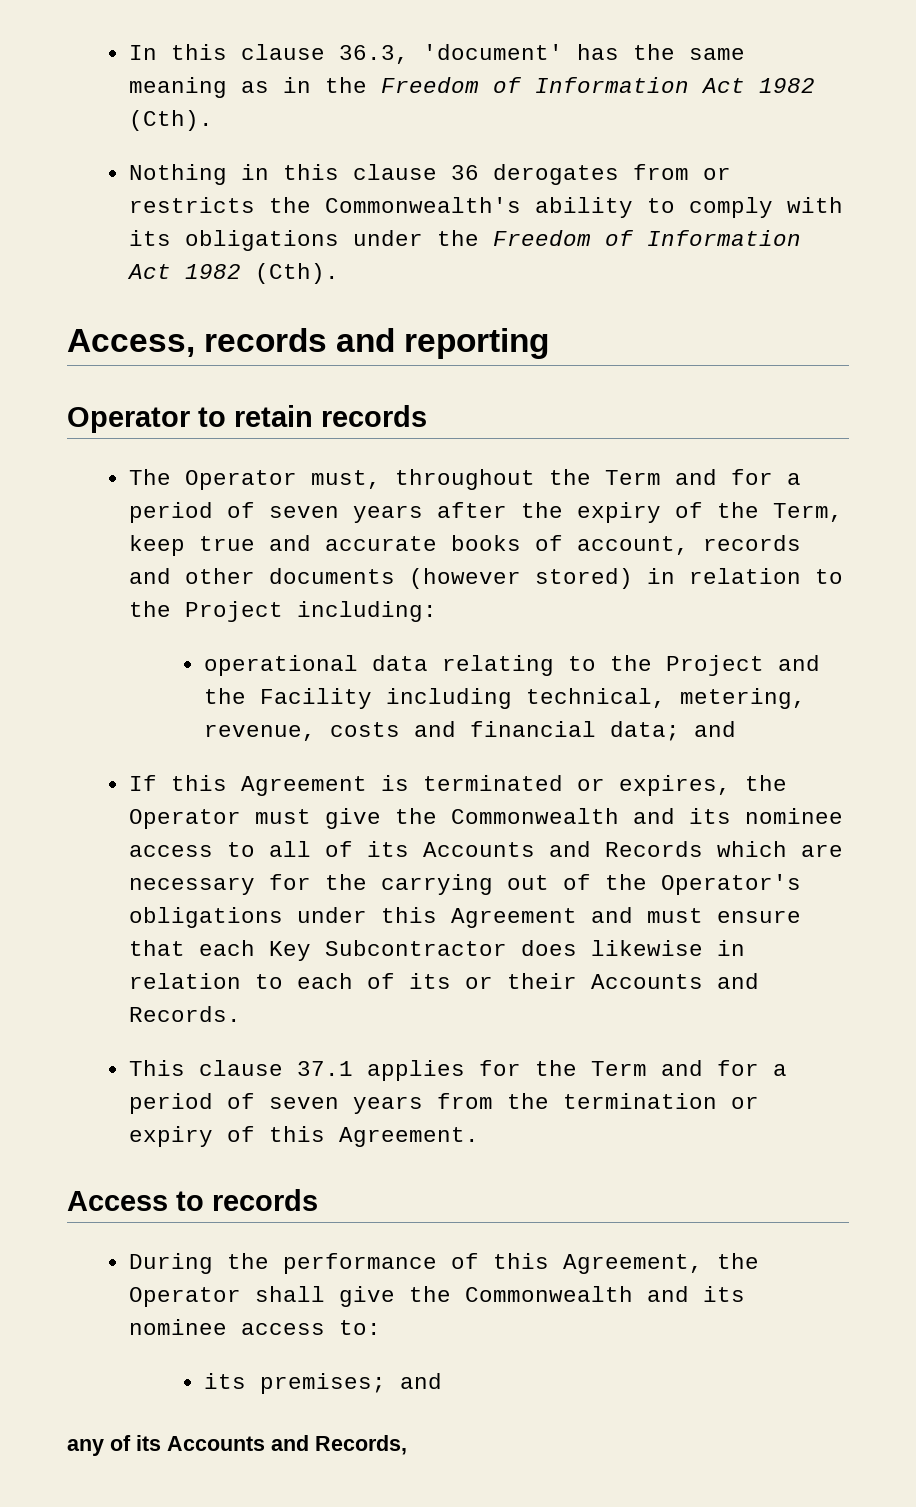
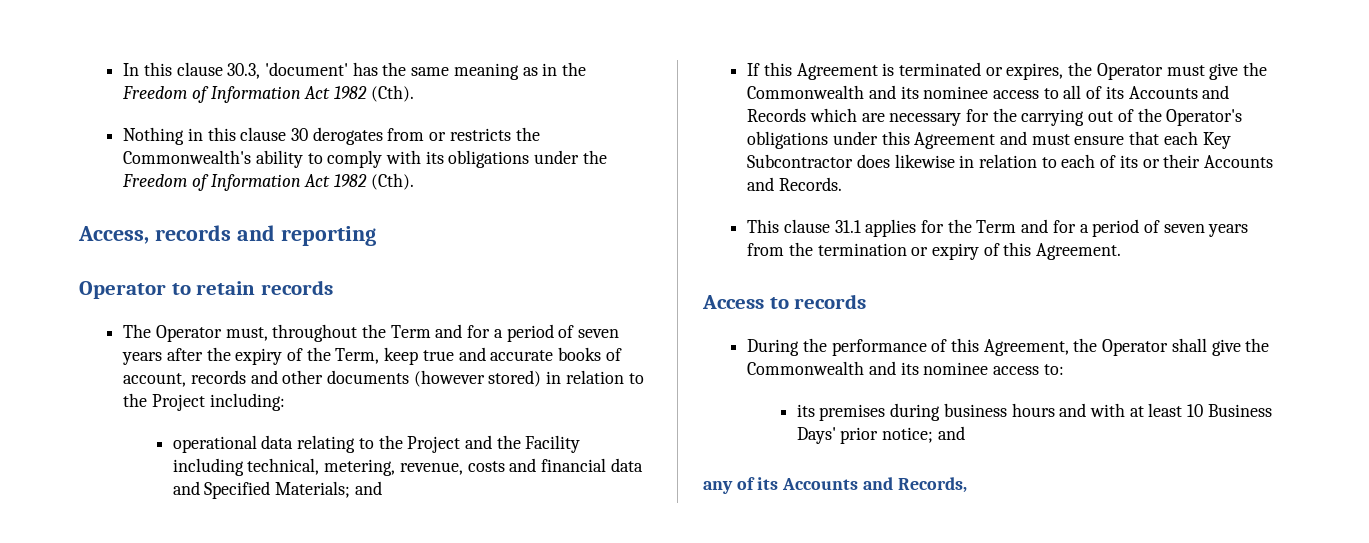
- In this clause 36.3, 'document' has the same meaning as in the Freedom of Information Act 1982 (Cth).
+ In this clause 30.3, 'document' has the same meaning as in the Freedom of Information Act 1982 (Cth).
- Nothing in this clause 36 derogates from or restricts the Commonwealth's ability to comply with its obligations under the Freedom of Information Act 1982 (Cth).
+ Nothing in this clause 30 derogates from or restricts the Commonwealth's ability to comply with its obligations under the Freedom of Information Act 1982 (Cth).
- operational data relating to the Project and the Facility including technical, metering, revenue, costs and financial data; and
+ operational data relating to the Project and the Facility including technical, metering, revenue, costs and financial data and Specified Materials; and
- This clause 37.1 applies for the Term and for a period of seven years from the termination or expiry of this Agreement.
+ This clause 31.1 applies for the Term and for a period of seven years from the termination or expiry of this Agreement.
- its premises; and
+ its premises during business hours and with at least 10 Business Days' prior notice; and

